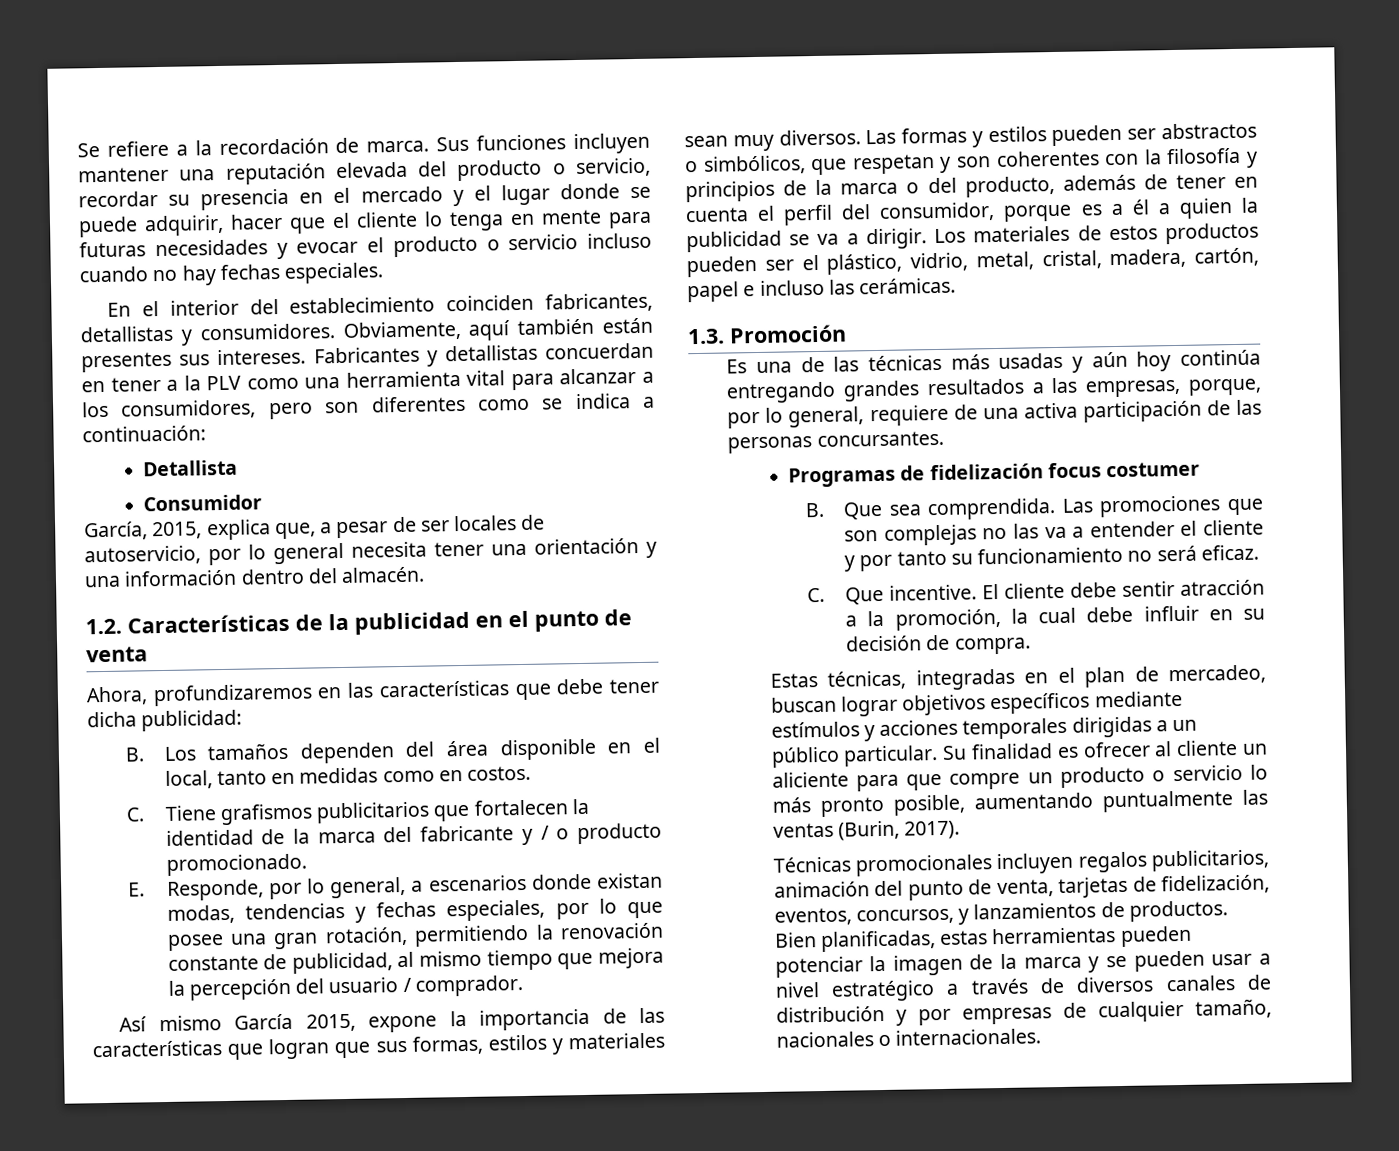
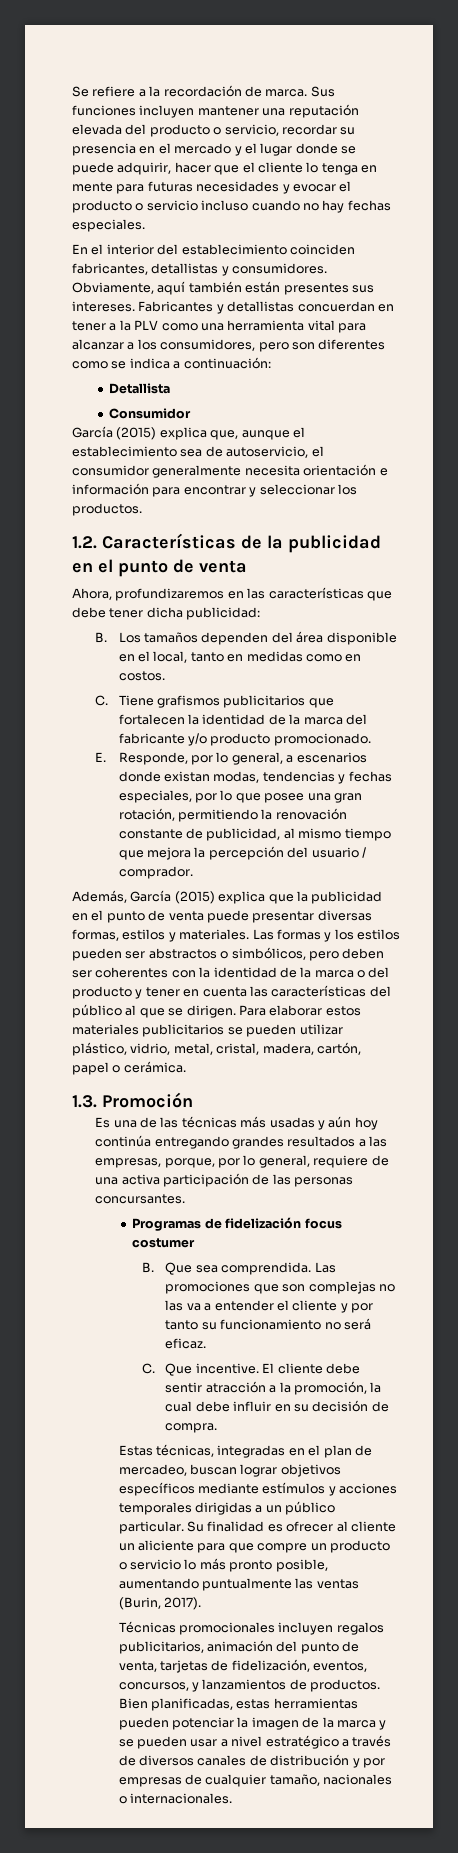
- García, 2015, explica que, a pesar de ser locales de autoservicio, por lo general necesita tener una orientación y una información dentro del almacén.
+ García (2015) explica que, aunque el establecimiento sea de autoservicio, el consumidor generalmente necesita orientación e información para encontrar y seleccionar los productos.
- C. Tiene grafismos publicitarios que fortalecen la identidad de la marca del fabricante y / o producto promocionado.
+ C. Tiene grafismos publicitarios que fortalecen la identidad de la marca del fabricante y/o producto promocionado.
- Así mismo García 2015, expone la importancia de las características que logran que sus formas, estilos y materiales sean muy diversos.
+ Además, García (2015) explica que la publicidad en el punto de venta puede presentar diversas formas, estilos y materiales.
- Las formas y estilos pueden ser abstractos o simbólicos, que respetan y son coherentes con la filosofía y principios de la marca o del producto, además de tener en cuenta el perfil del consumidor, porque es a él a quien la publicidad se va a dirigir. Los materiales de estos productos pueden ser el plástico, vidrio, metal, cristal, madera, cartón, papel e incluso las cerámicas.
+ Las formas y los estilos pueden ser abstractos o simbólicos, pero deben ser coherentes con la identidad de la marca o del producto y tener en cuenta las características del público al que se dirigen. Para elaborar estos materiales publicitarios se pueden utilizar plástico, vidrio, metal, cristal, madera, cartón, papel o cerámica.

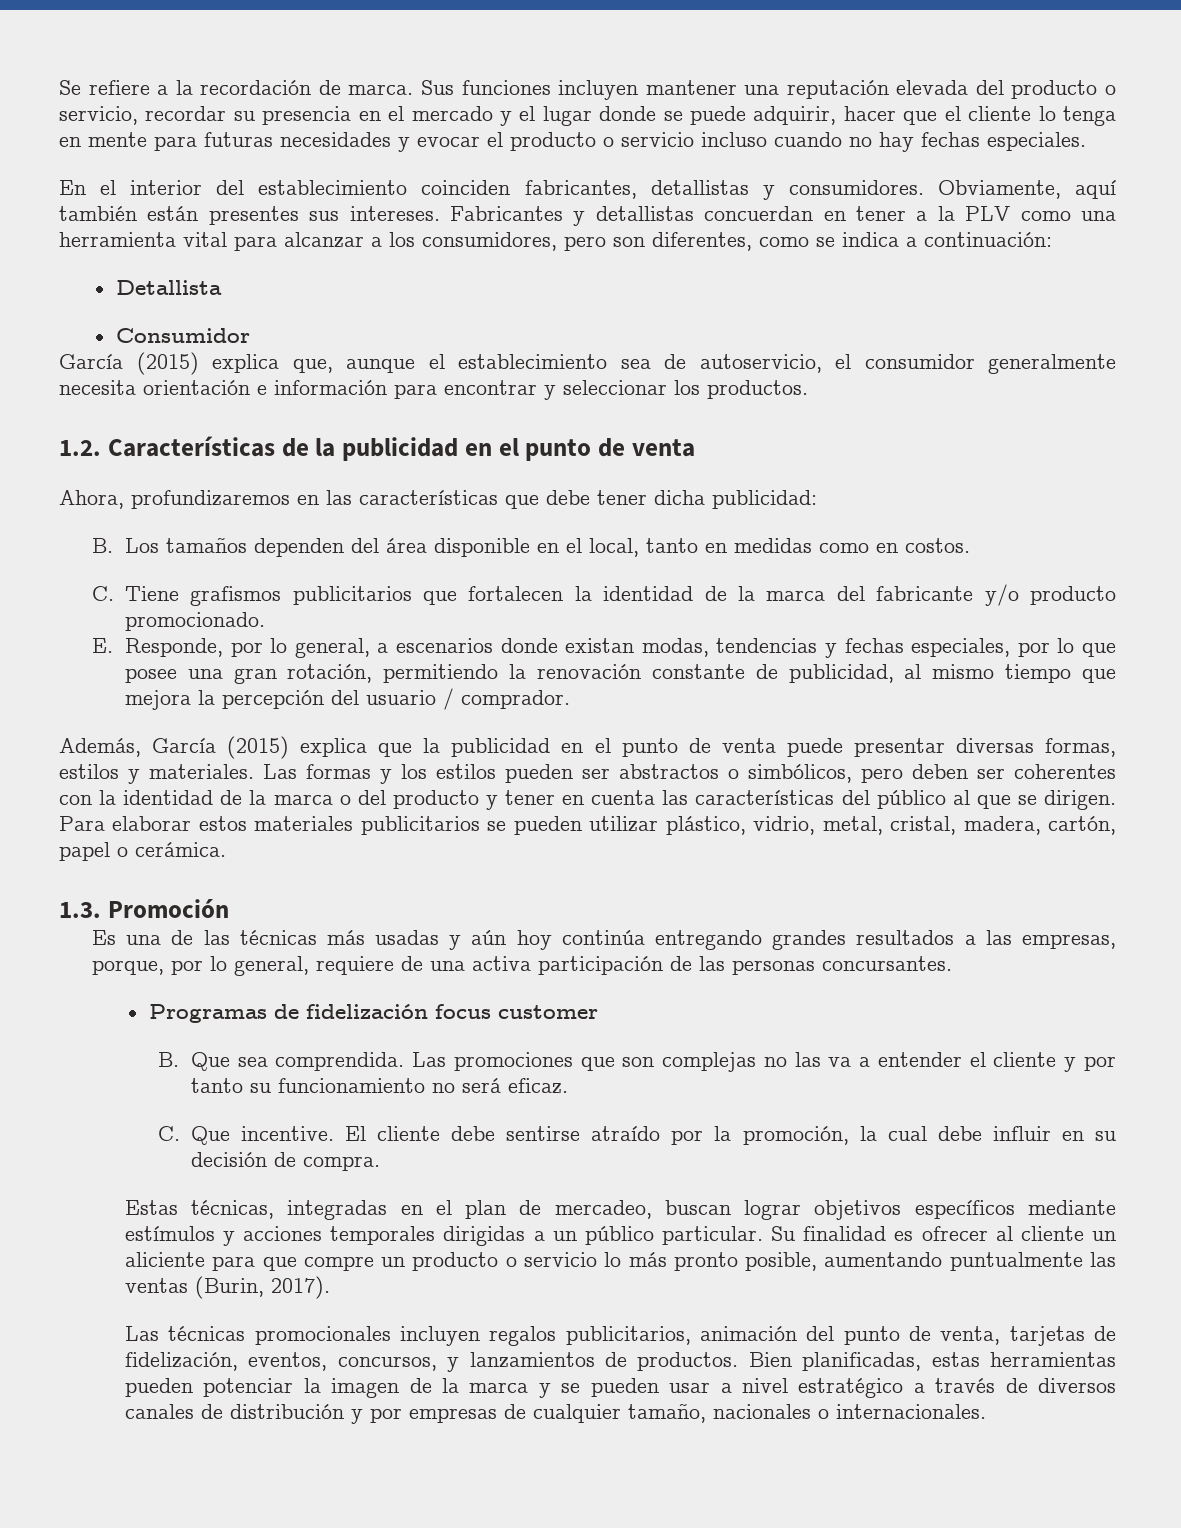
- Fabricantes y detallistas concuerdan en tener a la PLV como una herramienta vital para alcanzar a los consumidores, pero son diferentes como se indica a continuación:
+ Fabricantes y detallistas concuerdan en tener a la PLV como una herramienta vital para alcanzar a los consumidores, pero son diferentes, como se indica a continuación:
- Programas de fidelización focus costumer
+ Programas de fidelización focus customer
- El cliente debe sentir atracción a la promoción, la cual debe influir en su decisión de compra.
+ El cliente debe sentirse atraído por la promoción, la cual debe influir en su decisión de compra.
- Técnicas promocionales incluyen regalos publicitarios, animación del punto de venta, tarjetas de fidelización, eventos, concursos, y lanzamientos de productos.
+ Las técnicas promocionales incluyen regalos publicitarios, animación del punto de venta, tarjetas de fidelización, eventos, concursos, y lanzamientos de productos.

